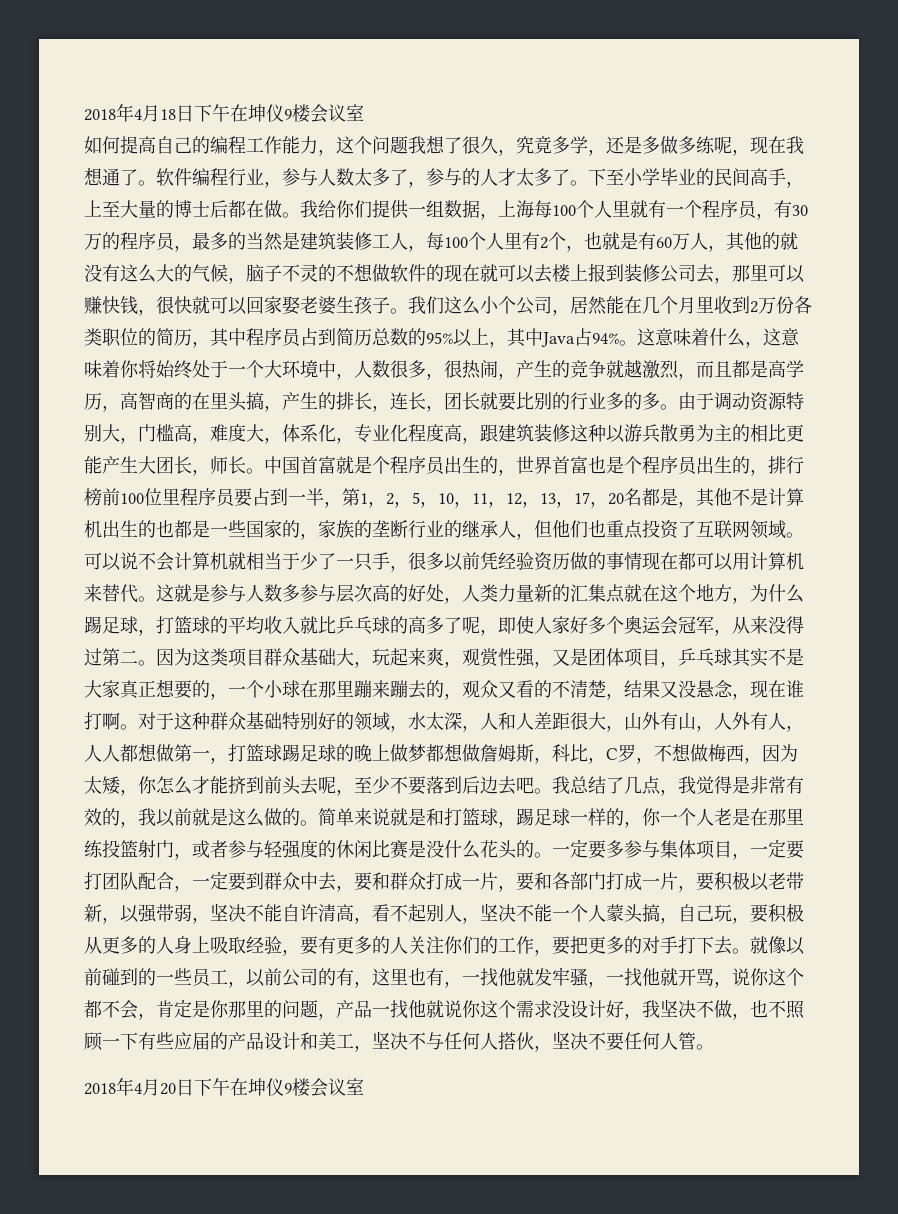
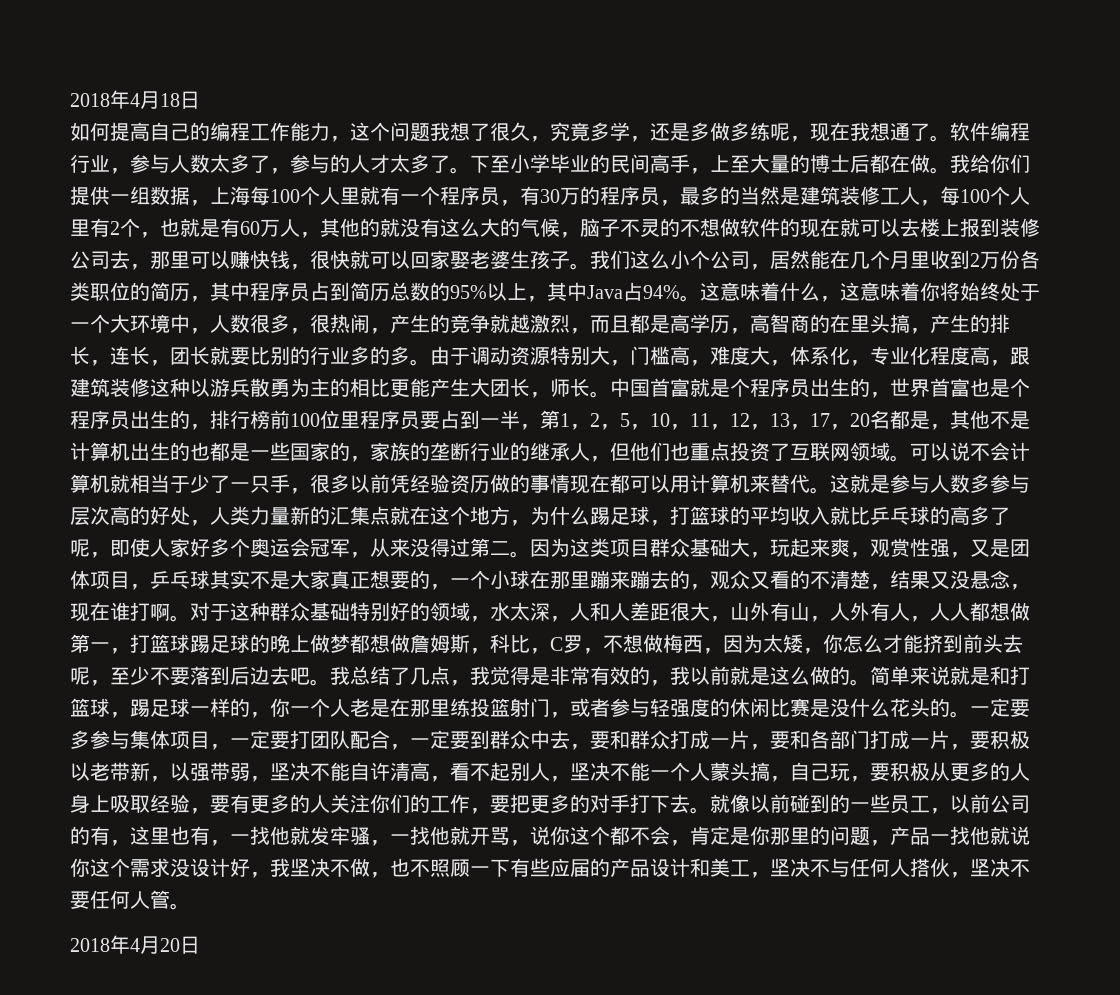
- 2018年4月18日下午在坤仪9楼会议室
+ 2018年4月18日
- 2018年4月20日下午在坤仪9楼会议室
+ 2018年4月20日

